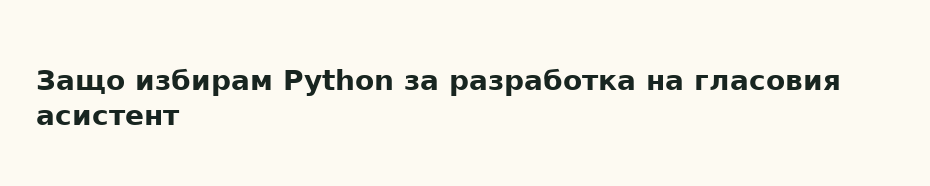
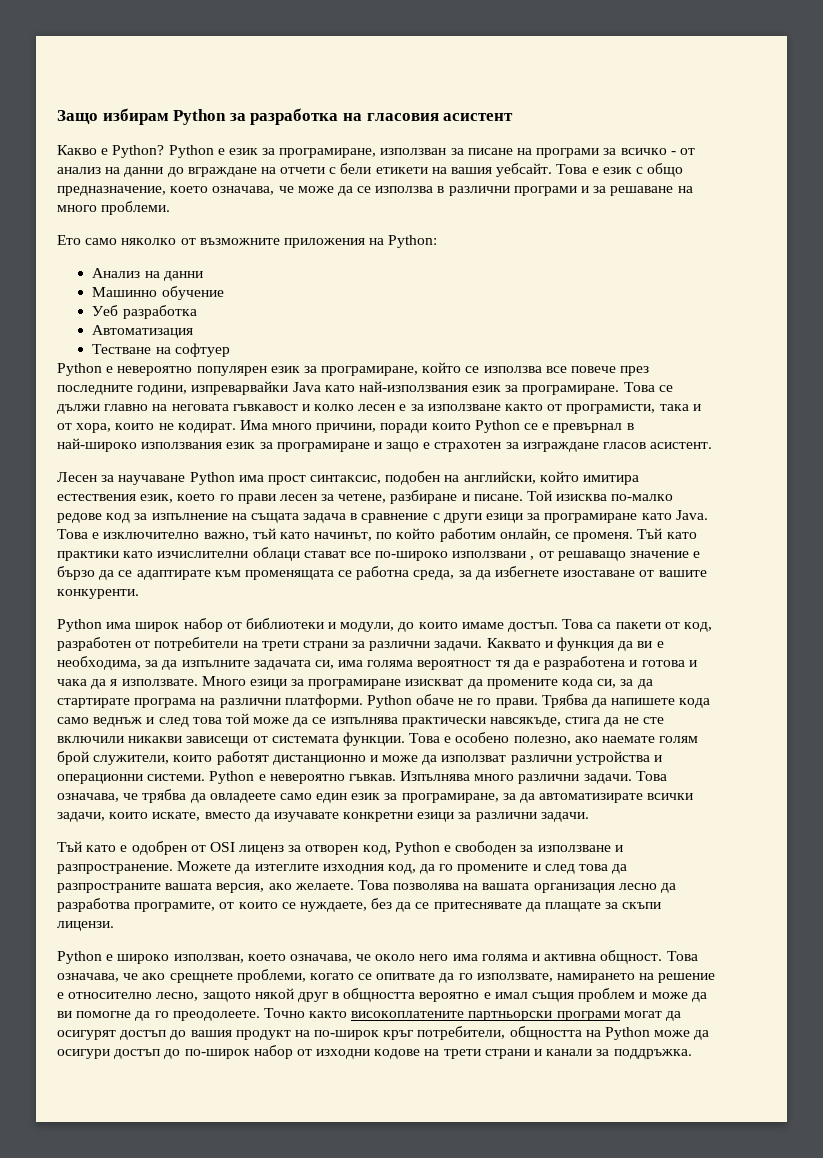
+ Какво е Python? Python е език за програмиране, използван за писане на програми за всичко - от анализ на данни до вграждане на отчети с бели етикети на вашия уебсайт. Това е език с общо предназначение, което означава, че може да се използва в различни програми и за решаване на много проблеми.
+ Ето само няколко от възможните приложения на Python:
+ Анализ на данни
+ Машинно обучение
+ Уеб разработка
+ Автоматизация
+ Тестване на софтуер
+ Python е невероятно популярен език за програмиране, който се използва все повече през последните години, изпреварвайки Java като най-използвания език за програмиране. Това се дължи главно на неговата гъвкавост и колко лесен е за използване както от програмисти, така и от хора, които не кодират. Има много причини, поради които Python се е превърнал в най-широко използвания език за програмиране и защо е страхотен за изграждане гласов асистент.
+ Лесен за научаване Python има прост синтаксис, подобен на английски, който имитира естествения език, което го прави лесен за четене, разбиране и писане. Той изисква по-малко редове код за изпълнение на същата задача в сравнение с други езици за програмиране като Java. Това е изключително важно, тъй като начинът, по който работим онлайн, се променя. Тъй като практики като изчислителни облаци стават все по-широко използвани , от решаващо значение е бързо да се адаптирате към променящата се работна среда, за да избегнете изоставане от вашите конкуренти.
+ Python има широк набор от библиотеки и модули, до които имаме достъп. Това са пакети от код, разработен от потребители на трети страни за различни задачи. Каквато и функция да ви е необходима, за да изпълните задачата си, има голяма вероятност тя да е разработена и готова и чака да я използвате. Много езици за програмиране изискват да промените кода си, за да стартирате програма на различни платформи. Python обаче не го прави. Трябва да напишете кода само веднъж и след това той може да се изпълнява практически навсякъде, стига да не сте включили никакви зависещи от системата функции. Това е особено полезно, ако наемате голям брой служители, които работят дистанционно и може да използват различни устройства и операционни системи. Python е невероятно гъвкав. Изпълнява много различни задачи. Това означава, че трябва да овладеете само един език за програмиране, за да автоматизирате всички задачи, които искате, вместо да изучавате конкретни езици за различни задачи.
+ Тъй като е одобрен от OSI лиценз за отворен код, Python е свободен за използване и разпространение. Можете да изтеглите изходния код, да го промените и след това да разпространите вашата версия, ако желаете. Това позволява на вашата организация лесно да разработва програмите, от които се нуждаете, без да се притеснявате да плащате за скъпи лицензи.
+ Python е широко използван, което означава, че около него има голяма и активна общност. Това означава, че ако срещнете проблеми, когато се опитвате да го използвате, намирането на решение е относително лесно, защото някой друг в общността вероятно е имал същия проблем и може да ви помогне да го преодолеете. Точно както високоплатените партньорски програми могат да осигурят достъп до вашия продукт на по-широк кръг потребители, общността на Python може да осигури достъп до по-широк набор от изходни кодове на трети страни и канали за поддръжка.

